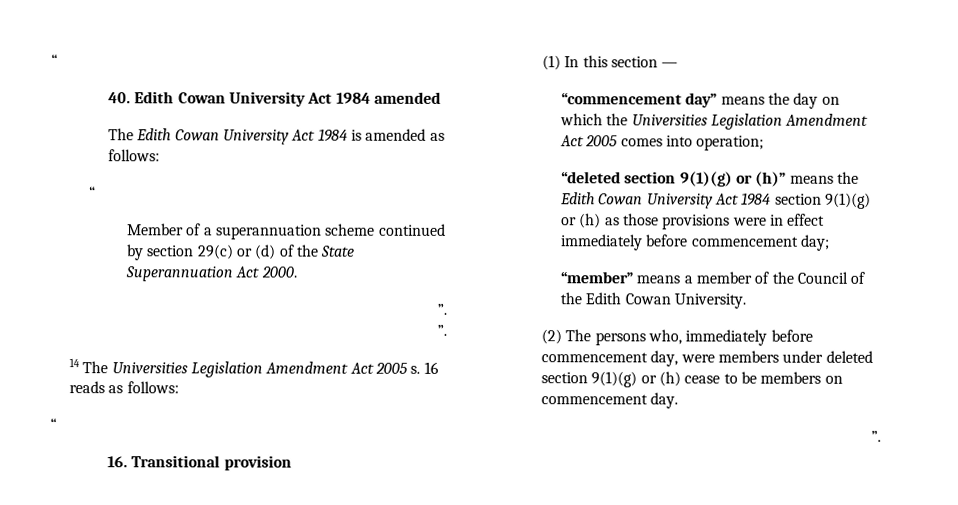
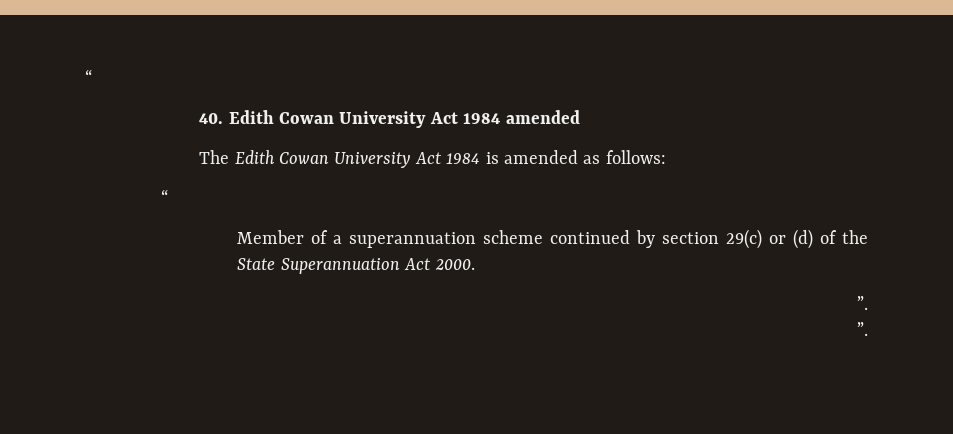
- 14 The Universities Legislation Amendment Act 2005 s. 16 reads as follows:
- “
- 16. Transitional provision
- (1) In this section —
- “commencement day” means the day on which the Universities Legislation Amendment Act 2005 comes into operation;
- “deleted section 9(1)(g) or (h)” means the Edith Cowan University Act 1984 section 9(1)(g) or (h) as those provisions were in effect immediately before commencement day;
- “member” means a member of the Council of the Edith Cowan University.
- (2) The persons who, immediately before commencement day, were members under deleted section 9(1)(g) or (h) cease to be members on commencement day.
- ”.

